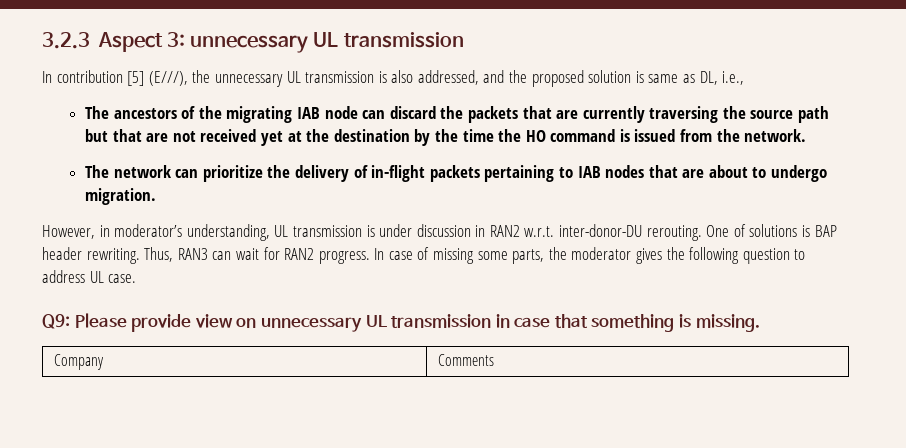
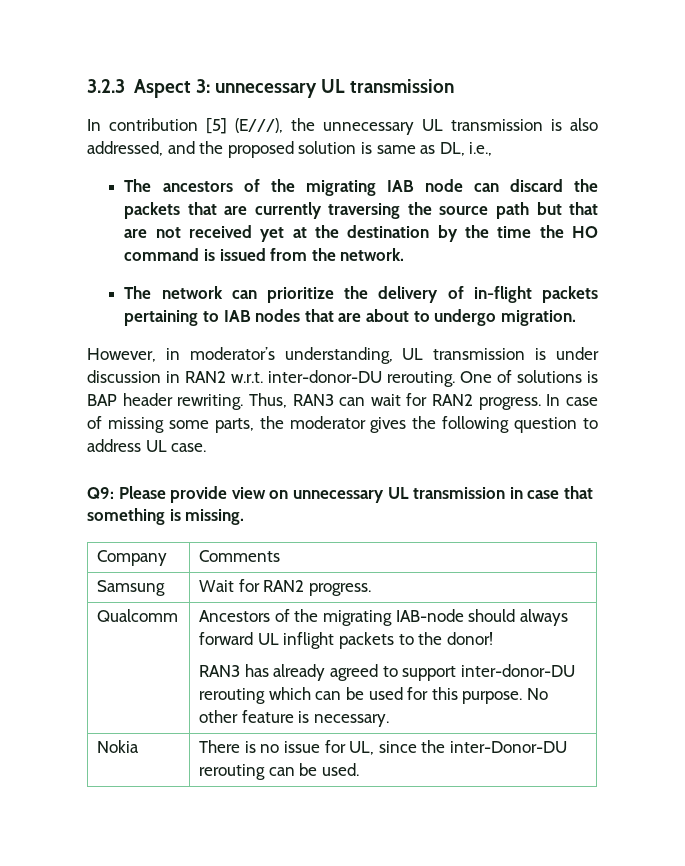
+ Samsung | Wait for RAN2 progress.
+ Qualcomm | Ancestors of the migrating IAB-node should always forward UL inflight packets to the donor!
+ RAN3 has already agreed to support inter-donor-DU rerouting which can be used for this purpose. No other feature is necessary.
+ Nokia | There is no issue for UL, since the inter-Donor-DU rerouting can be used.

